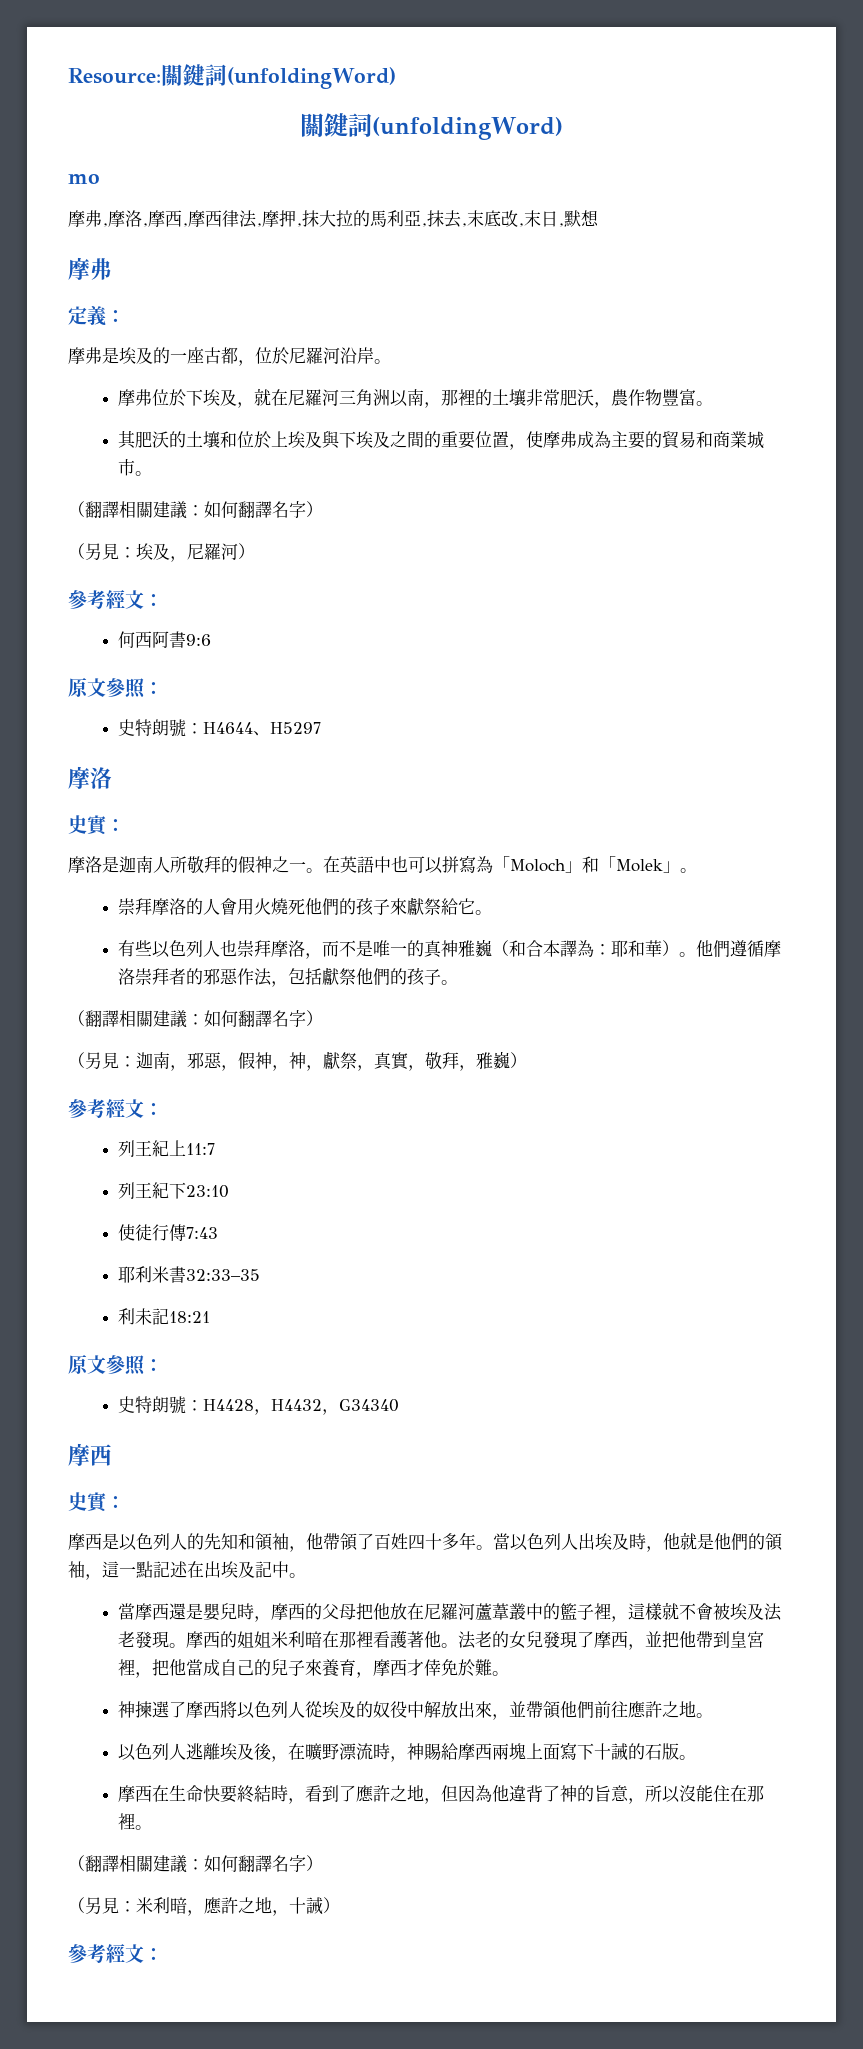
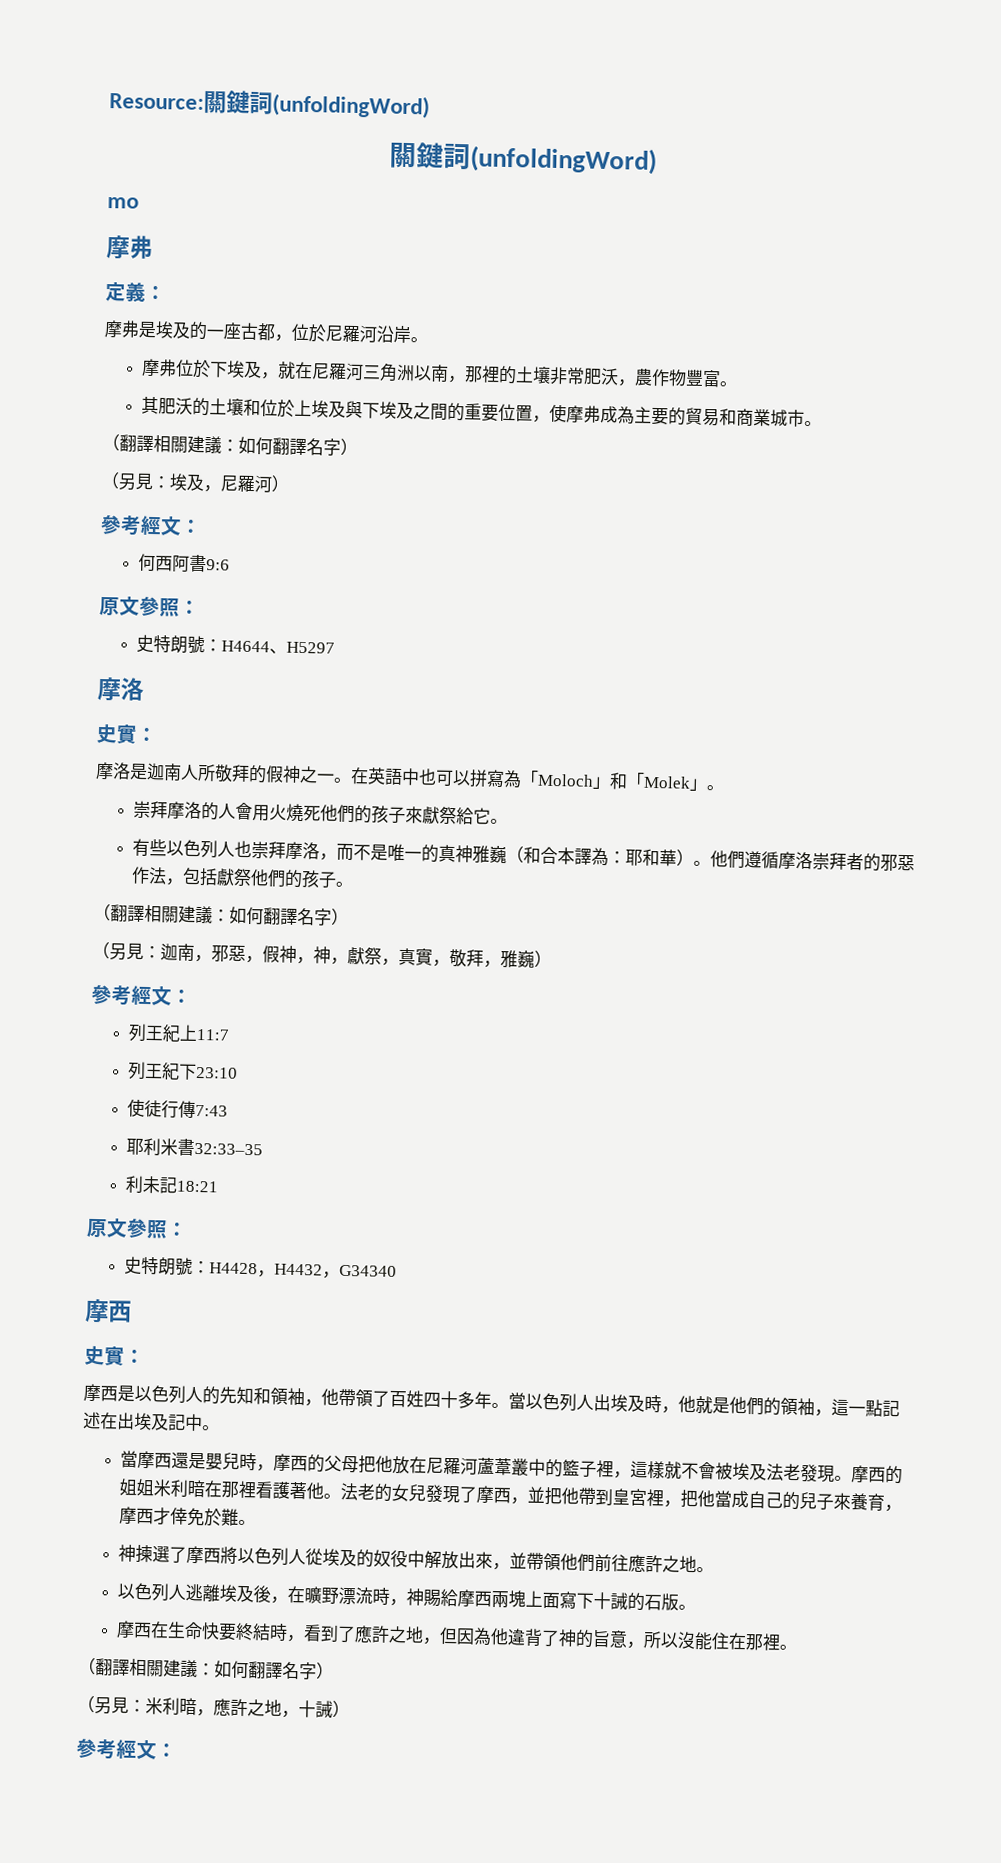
- 摩弗,摩洛,摩西,摩西律法,摩押,抹大拉的馬利亞,抹去,末底改,末日,默想

